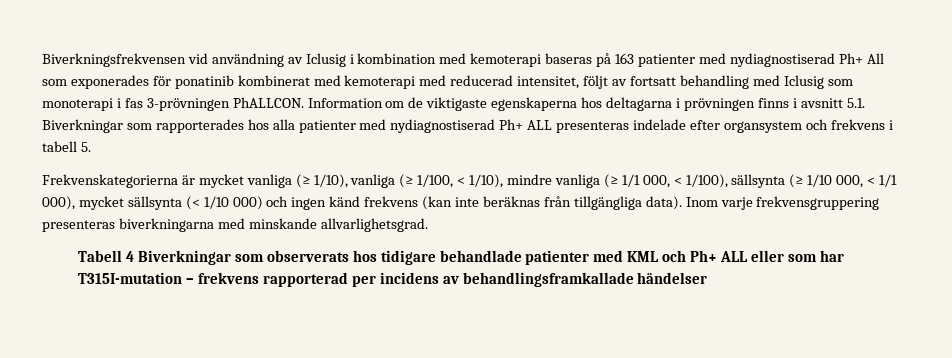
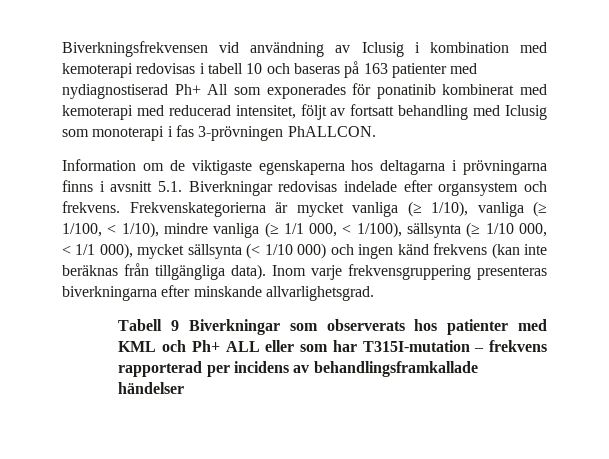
- Biverkningsfrekvensen vid användning av Iclusig i kombination med kemoterapi baseras på 163 patienter med nydiagnostiserad Ph+ All som exponerades för ponatinib kombinerat med kemoterapi med reducerad intensitet, följt av fortsatt behandling med Iclusig som monoterapi i fas 3-prövningen PhALLCON. Information om de viktigaste egenskaperna hos deltagarna i prövningen finns i avsnitt 5.1. Biverkningar som rapporterades hos alla patienter med nydiagnostiserad Ph+ ALL presenteras indelade efter organsystem och frekvens i tabell 5.
- Frekvenskategorierna är mycket vanliga (≥ 1/10), vanliga (≥ 1/100, < 1/10), mindre vanliga (≥ 1/1 000, < 1/100), sällsynta (≥ 1/10 000, < 1/1 000), mycket sällsynta (< 1/10 000) och ingen känd frekvens (kan inte beräknas från tillgängliga data).
+ Biverkningsfrekvensen vid användning av Iclusig i kombination med kemoterapi redovisas i tabell 10 och baseras på 163 patienter med nydiagnostiserad Ph+ All som exponerades för ponatinib kombinerat med kemoterapi med reducerad intensitet, följt av fortsatt behandling med Iclusig som monoterapi i fas 3-prövningen PhALLCON.
+ Information om de viktigaste egenskaperna hos deltagarna i prövningarna finns i avsnitt 5.1. Biverkningar redovisas indelade efter organsystem och frekvens. Frekvenskategorierna är mycket vanliga (≥ 1/10), vanliga (≥ 1/100, < 1/10), mindre vanliga (≥ 1/1 000, < 1/100), sällsynta (≥ 1/10 000, < 1/1 000), mycket sällsynta (< 1/10 000) och ingen känd frekvens (kan inte beräknas från tillgängliga data).
- Inom varje frekvensgruppering presenteras biverkningarna med minskande allvarlighetsgrad.
+ Inom varje frekvensgruppering presenteras biverkningarna efter minskande allvarlighetsgrad.
- Tabell 4 Biverkningar som observerats hos tidigare behandlade patienter med KML och Ph+ ALL eller som har T315I-mutation – frekvens rapporterad per incidens av behandlingsframkallade händelser
+ Tabell 9 Biverkningar som observerats hos patienter med KML och Ph+ ALL eller som har T315I-mutation – frekvens rapporterad per incidens av behandlingsframkallade händelser

